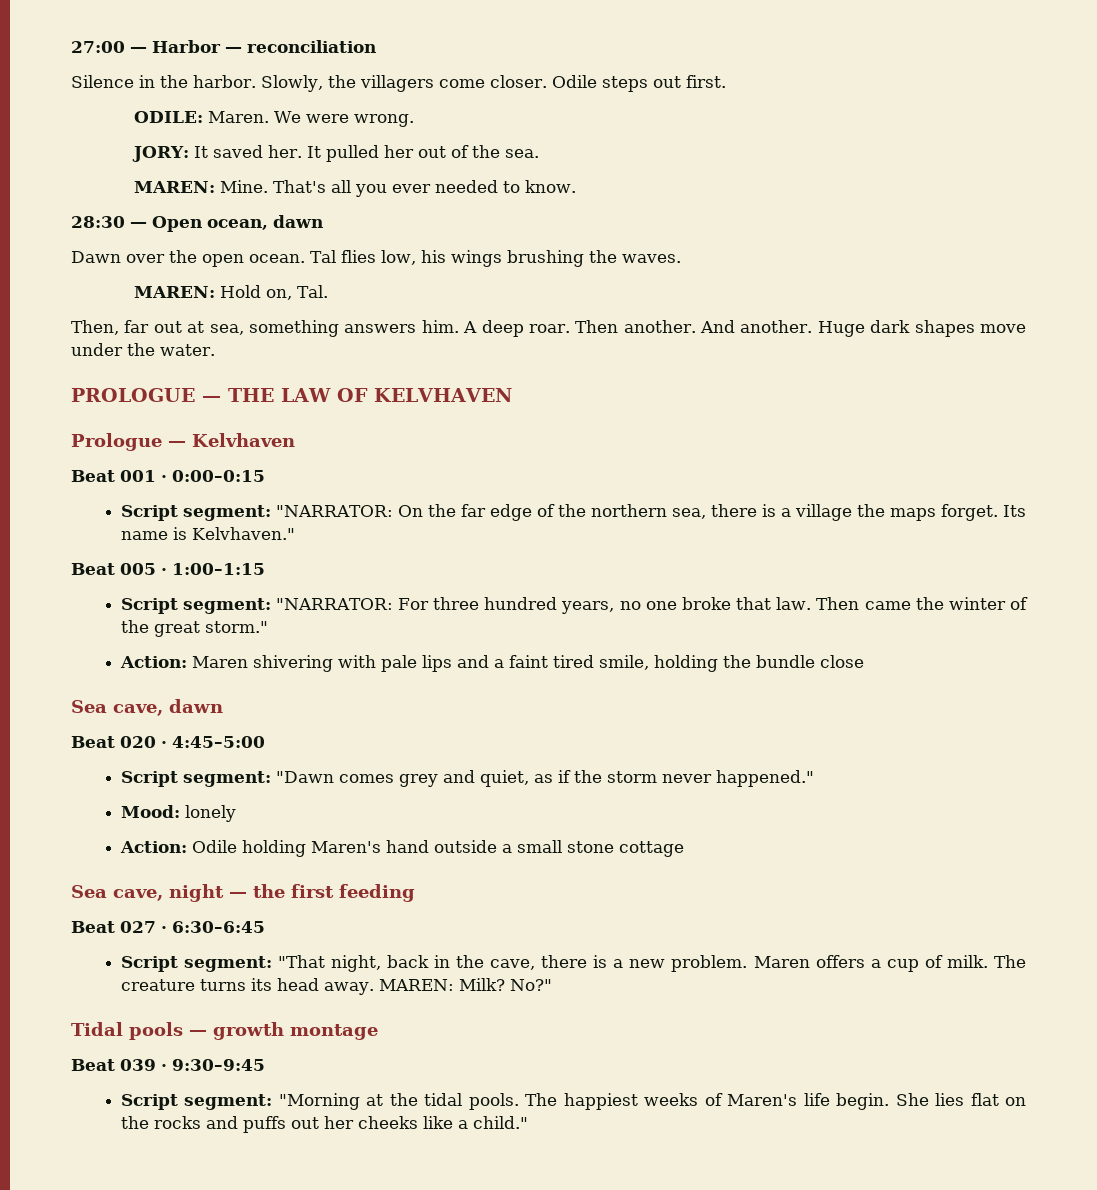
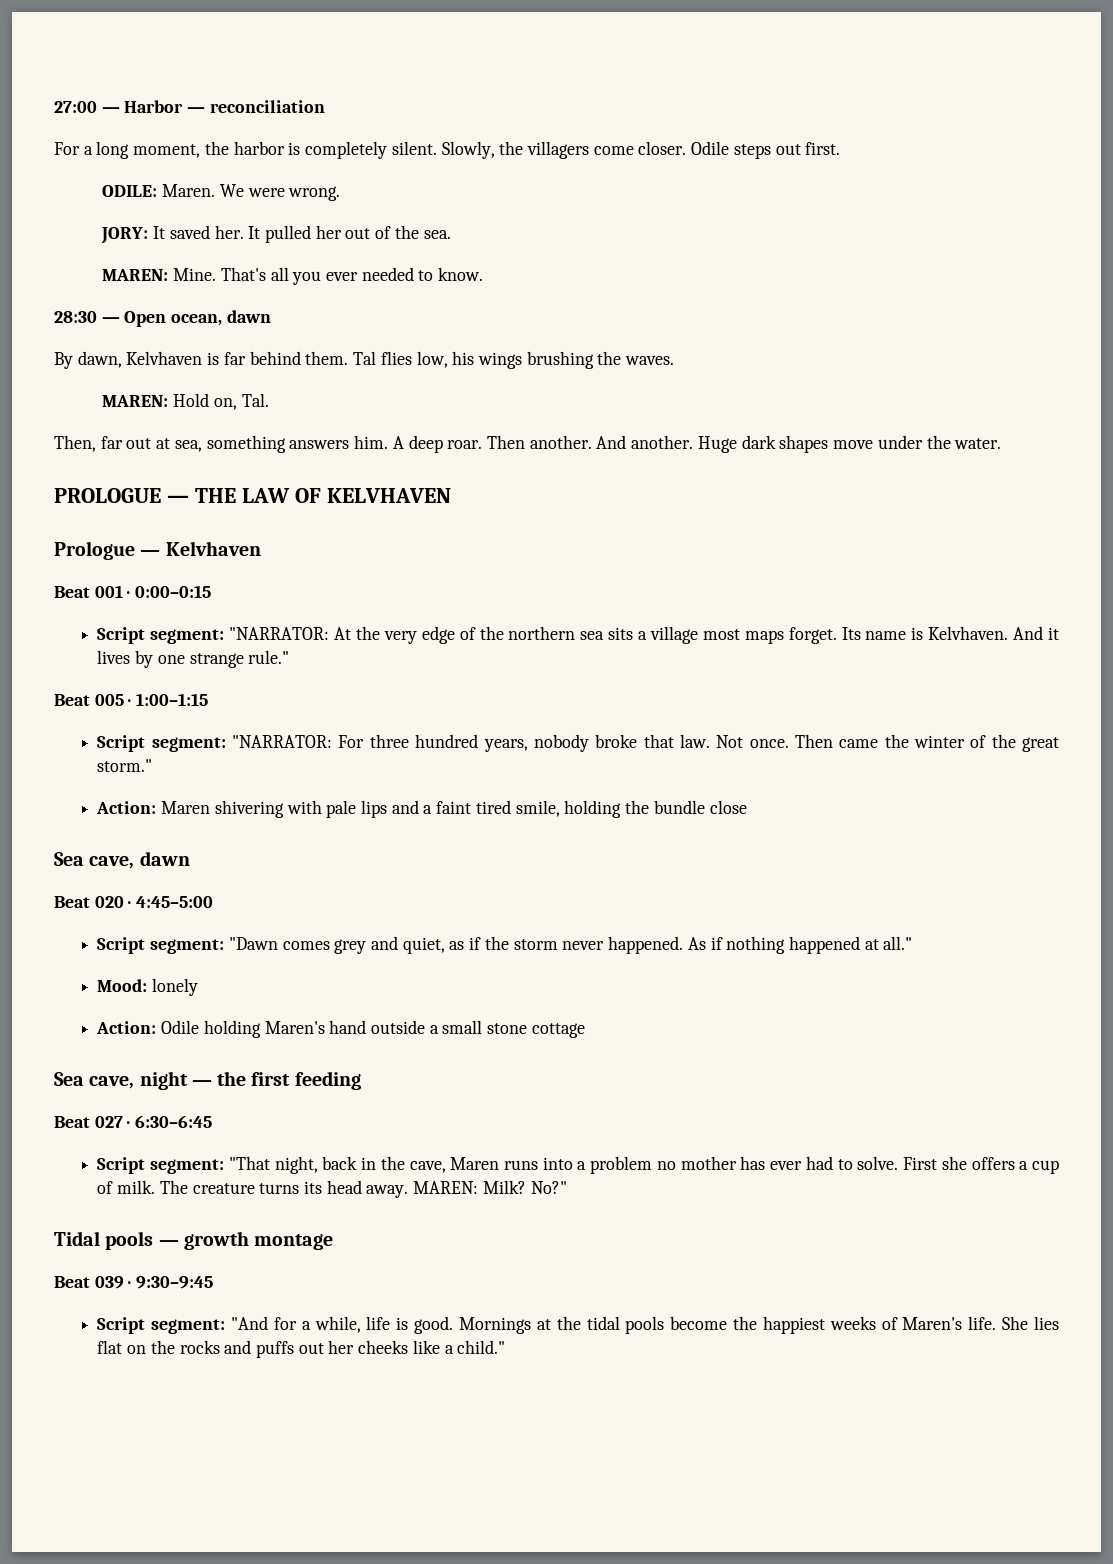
- Silence in the harbor.
+ For a long moment, the harbor is completely silent.
- Dawn over the open ocean.
+ By dawn, Kelvhaven is far behind them.
- Script segment: "NARRATOR: On the far edge of the northern sea, there is a village the maps forget.
+ Script segment: "NARRATOR: At the very edge of the northern sea sits a village most maps forget.
- Its name is Kelvhaven."
+ Its name is Kelvhaven. And it lives by one strange rule."
- Script segment: "NARRATOR: For three hundred years, no one broke that law.
+ Script segment: "NARRATOR: For three hundred years, nobody broke that law.
+ Not once.
- Script segment: "Dawn comes grey and quiet, as if the storm never happened."
+ Script segment: "Dawn comes grey and quiet, as if the storm never happened. As if nothing happened at all."
- Script segment: "That night, back in the cave, there is a new problem. Maren offers a cup of milk.
+ Script segment: "That night, back in the cave, Maren runs into a problem no mother has ever had to solve. First she offers a cup of milk.
- Script segment: "Morning at the tidal pools. The happiest weeks of Maren's life begin.
+ Script segment: "And for a while, life is good. Mornings at the tidal pools become the happiest weeks of Maren's life.

